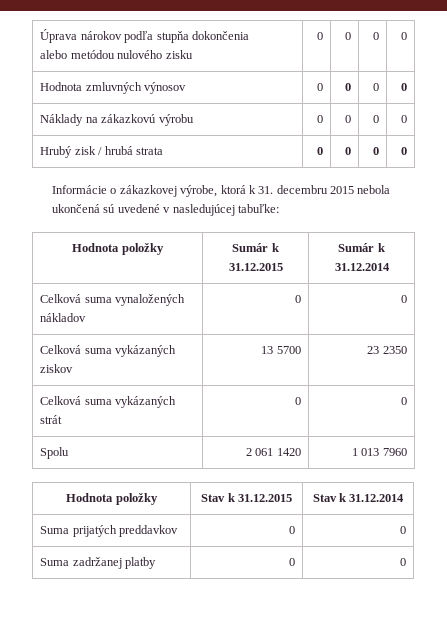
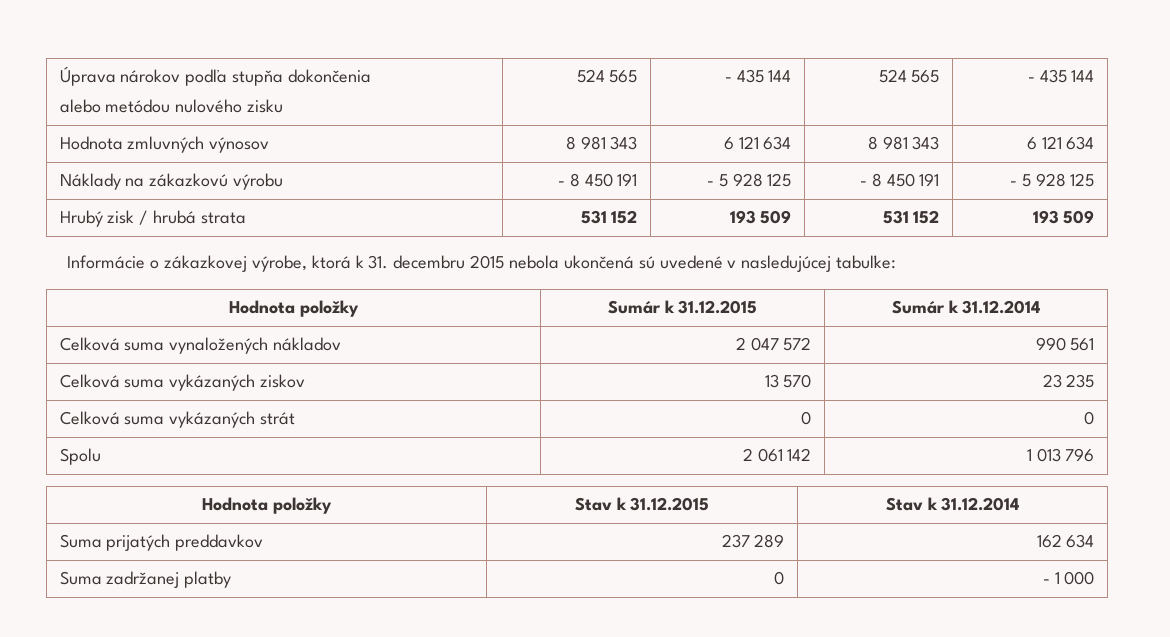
  Úprava nárokov podľa stupňa dokončenia
- alebo metódou nulového zisku | 0 | 0 | 0 | 0
- Hodnota zmluvných výnosov | 0 | 0 | 0 | 0
- Náklady na zákazkovú výrobu | 0 | 0 | 0 | 0
+ alebo metódou nulového zisku | 524 565 | - 435 144 | 524 565 | - 435 144
+ Hodnota zmluvných výnosov | 8 981 343 | 6 121 634 | 8 981 343 | 6 121 634
+ Náklady na zákazkovú výrobu | - 8 450 191 | - 5 928 125 | - 8 450 191 | - 5 928 125
- Hrubý zisk / hrubá strata | 0 | 0 | 0 | 0
+ Hrubý zisk / hrubá strata | 531 152 | 193 509 | 531 152 | 193 509
- Celková suma vynaložených nákladov | 0 | 0
+ Celková suma vynaložených nákladov | 2 047 572 | 990 561
- Celková suma vykázaných ziskov | 13 5700 | 23 2350
+ Celková suma vykázaných ziskov | 13 570 | 23 235
- Spolu | 2 061 1420 | 1 013 7960
+ Spolu | 2 061 142 | 1 013 796
- Suma prijatých preddavkov | 0 | 0
+ Suma prijatých preddavkov | 237 289 | 162 634
- Suma zadržanej platby | 0 | 0
+ Suma zadržanej platby | 0 | - 1 000

